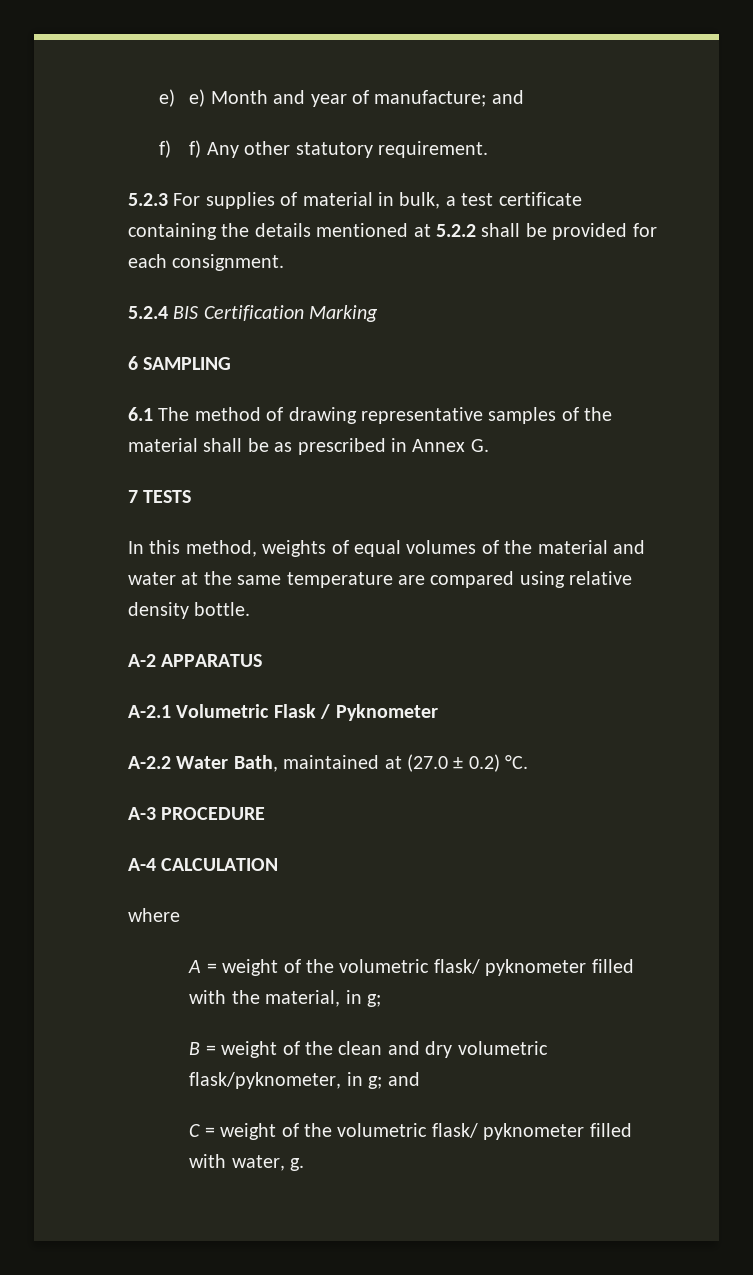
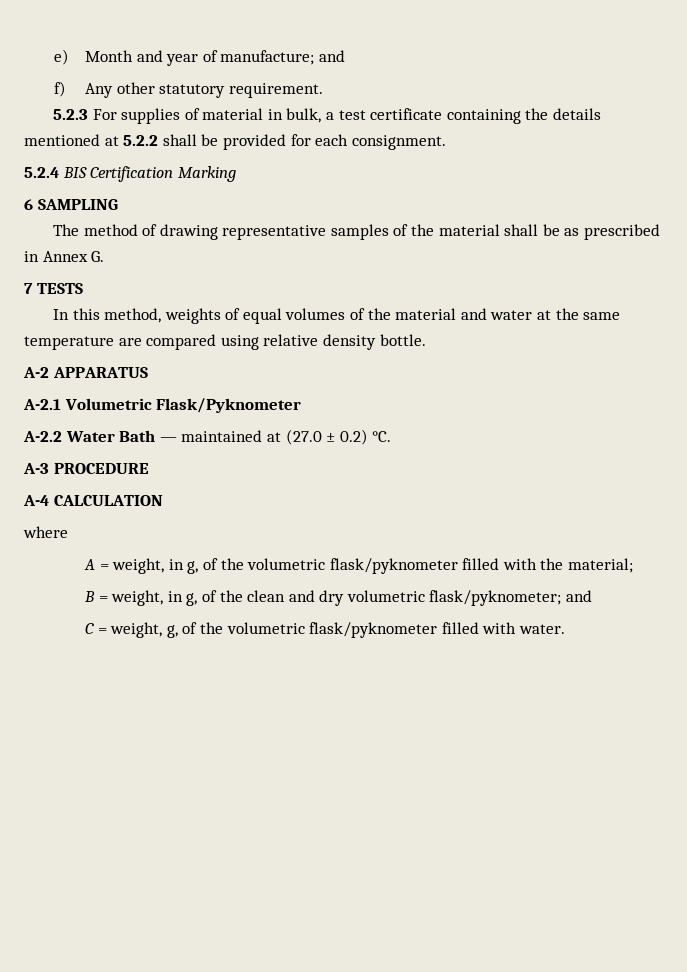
- e) e) Month and year of manufacture; and
+ e) Month and year of manufacture; and
- f) f) Any other statutory requirement.
+ f) Any other statutory requirement.
- 6.1 The method of drawing representative samples of the material shall be as prescribed in Annex G.
+ The method of drawing representative samples of the material shall be as prescribed in Annex G.
- A-2.1 Volumetric Flask / Pyknometer
+ A-2.1 Volumetric Flask/Pyknometer
- A-2.2 Water Bath, maintained at (27.0 ± 0.2) °C.
+ A-2.2 Water Bath — maintained at (27.0 ± 0.2) °C.
- A = weight of the volumetric flask/ pyknometer filled with the material, in g;
+ A = weight, in g, of the volumetric flask/pyknometer filled with the material;
- B = weight of the clean and dry volumetric flask/pyknometer, in g; and
+ B = weight, in g, of the clean and dry volumetric flask/pyknometer; and
- C = weight of the volumetric flask/ pyknometer filled with water, g.
+ C = weight, g, of the volumetric flask/pyknometer filled with water.

